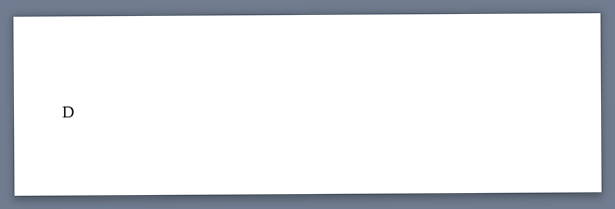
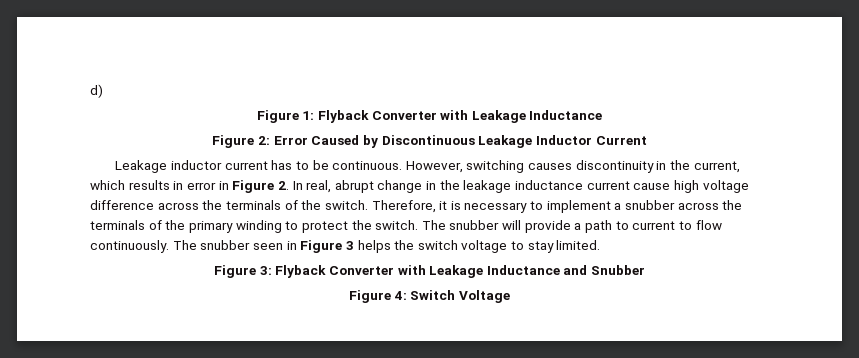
- D
+ d)
+ Figure 1: Flyback Converter with Leakage Inductance
+ Figure 2: Error Caused by Discontinuous Leakage Inductor Current
+ Leakage inductor current has to be continuous. However, switching causes discontinuity in the current, which results in error in Figure 2. In real, abrupt change in the leakage inductance current cause high voltage difference across the terminals of the switch. Therefore, it is necessary to implement a snubber across the terminals of the primary winding to protect the switch. The snubber will provide a path to current to flow continuously. The snubber seen in Figure 3 helps the switch voltage to stay limited.
+ Figure 3: Flyback Converter with Leakage Inductance and Snubber
+ Figure 4: Switch Voltage

